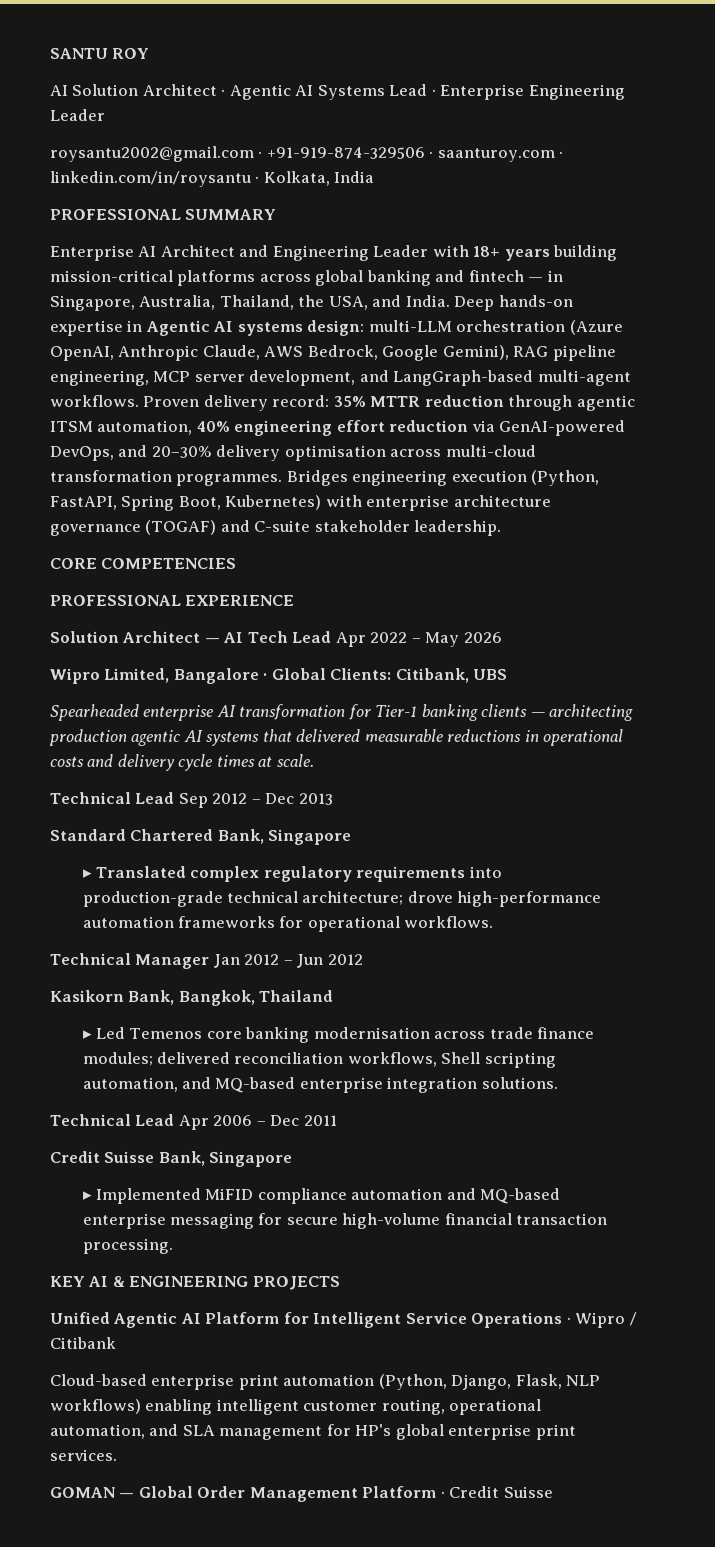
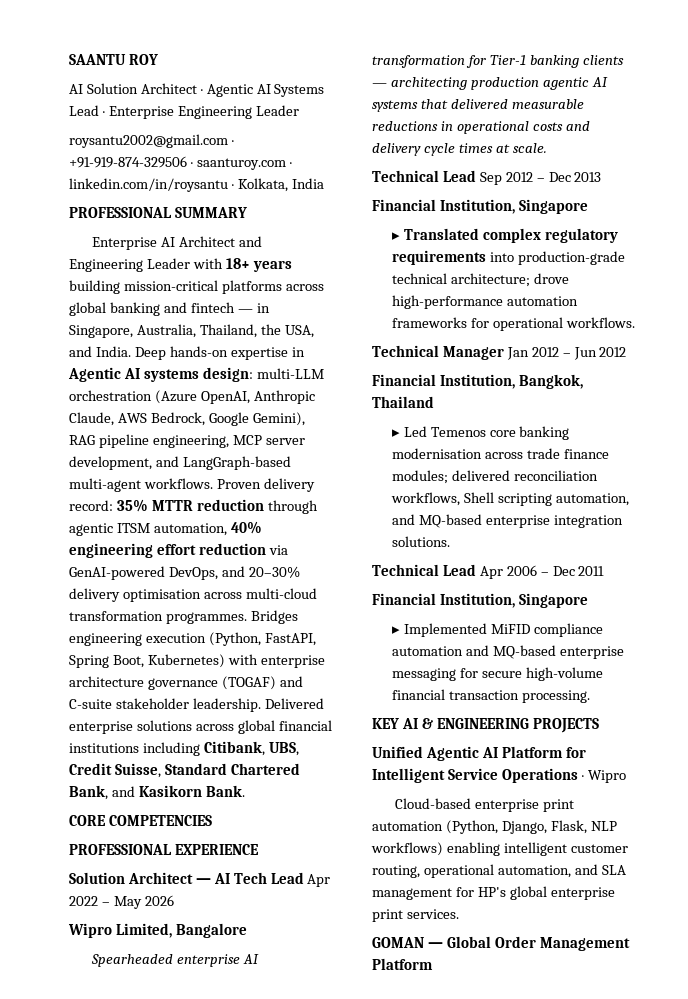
- SANTU ROY
+ SAANTU ROY
+ Delivered enterprise solutions across global financial institutions including Citibank, UBS, Credit Suisse, Standard Chartered Bank, and Kasikorn Bank.
- Wipro Limited, Bangalore · Global Clients: Citibank, UBS
+ Wipro Limited, Bangalore
  Technical Lead Sep 2012 – Dec 2013
- Standard Chartered Bank, Singapore
+ Financial Institution, Singapore
- Kasikorn Bank, Bangkok, Thailand
+ Financial Institution, Bangkok, Thailand
  Technical Lead Apr 2006 – Dec 2011
- Credit Suisse Bank, Singapore
+ Financial Institution, Singapore
- Unified Agentic AI Platform for Intelligent Service Operations · Wipro / Citibank
+ Unified Agentic AI Platform for Intelligent Service Operations · Wipro
- GOMAN — Global Order Management Platform · Credit Suisse
+ GOMAN — Global Order Management Platform

